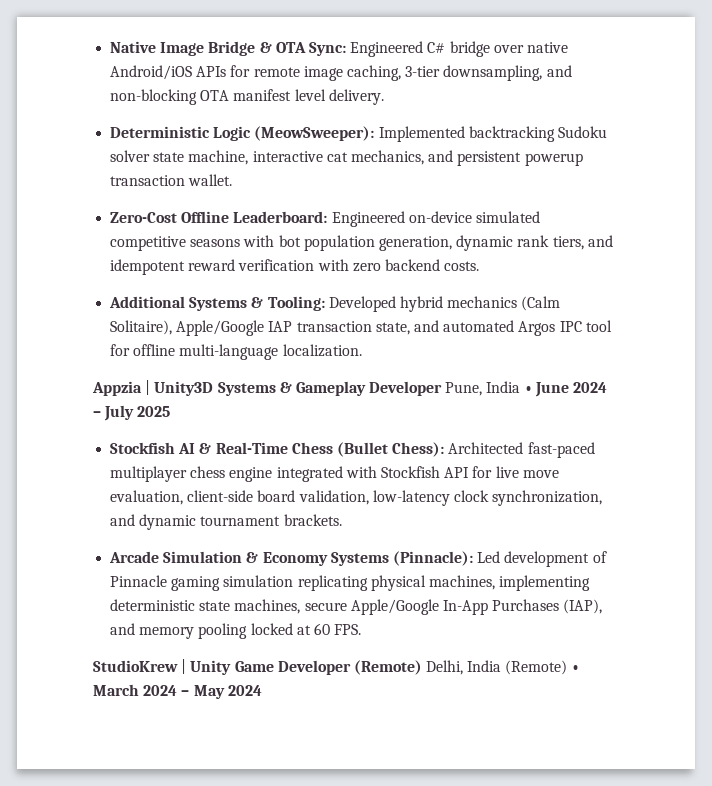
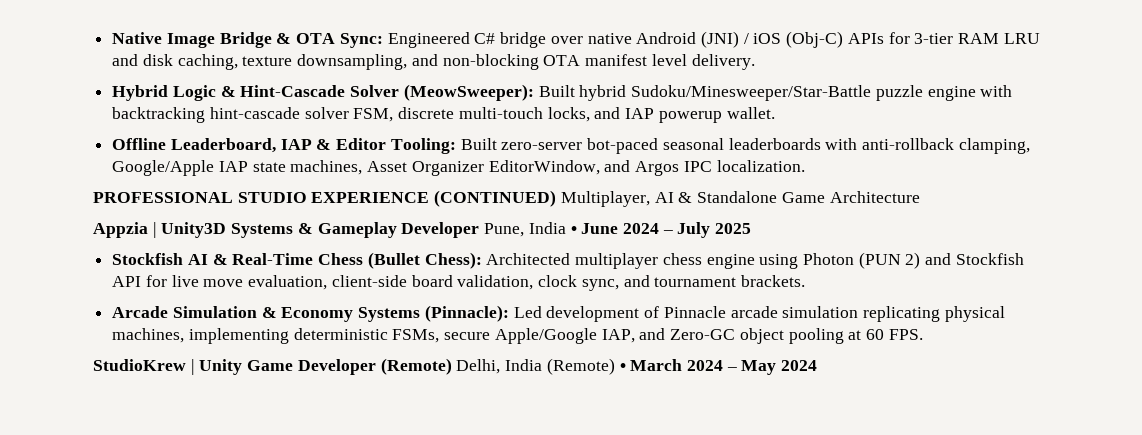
- Native Image Bridge & OTA Sync: Engineered C# bridge over native Android/iOS APIs for remote image caching, 3-tier downsampling, and non-blocking OTA manifest level delivery.
+ Native Image Bridge & OTA Sync: Engineered C# bridge over native Android (JNI) / iOS (Obj-C) APIs for 3-tier RAM LRU and disk caching, texture downsampling, and non-blocking OTA manifest level delivery.
- Deterministic Logic (MeowSweeper): Implemented backtracking Sudoku solver state machine, interactive cat mechanics, and persistent powerup transaction wallet.
- Zero-Cost Offline Leaderboard: Engineered on-device simulated competitive seasons with bot population generation, dynamic rank tiers, and idempotent reward verification with zero backend costs.
- Additional Systems & Tooling: Developed hybrid mechanics (Calm Solitaire), Apple/Google IAP transaction state, and automated Argos IPC tool for offline multi-language localization.
+ Hybrid Logic & Hint-Cascade Solver (MeowSweeper): Built hybrid Sudoku/Minesweeper/Star-Battle puzzle engine with backtracking hint-cascade solver FSM, discrete multi-touch locks, and IAP powerup wallet.
+ Offline Leaderboard, IAP & Editor Tooling: Built zero-server bot-paced seasonal leaderboards with anti-rollback clamping, Google/Apple IAP state machines, Asset Organizer EditorWindow, and Argos IPC localization.
+ PROFESSIONAL STUDIO EXPERIENCE (CONTINUED) Multiplayer, AI & Standalone Game Architecture
- Stockfish AI & Real-Time Chess (Bullet Chess): Architected fast-paced multiplayer chess engine integrated with Stockfish API for live move evaluation, client-side board validation, low-latency clock synchronization, and dynamic tournament brackets.
+ Stockfish AI & Real-Time Chess (Bullet Chess): Architected multiplayer chess engine using Photon (PUN 2) and Stockfish API for live move evaluation, client-side board validation, clock sync, and tournament brackets.
- Arcade Simulation & Economy Systems (Pinnacle): Led development of Pinnacle gaming simulation replicating physical machines, implementing deterministic state machines, secure Apple/Google In-App Purchases (IAP), and memory pooling locked at 60 FPS.
+ Arcade Simulation & Economy Systems (Pinnacle): Led development of Pinnacle arcade simulation replicating physical machines, implementing deterministic FSMs, secure Apple/Google IAP, and Zero-GC object pooling at 60 FPS.

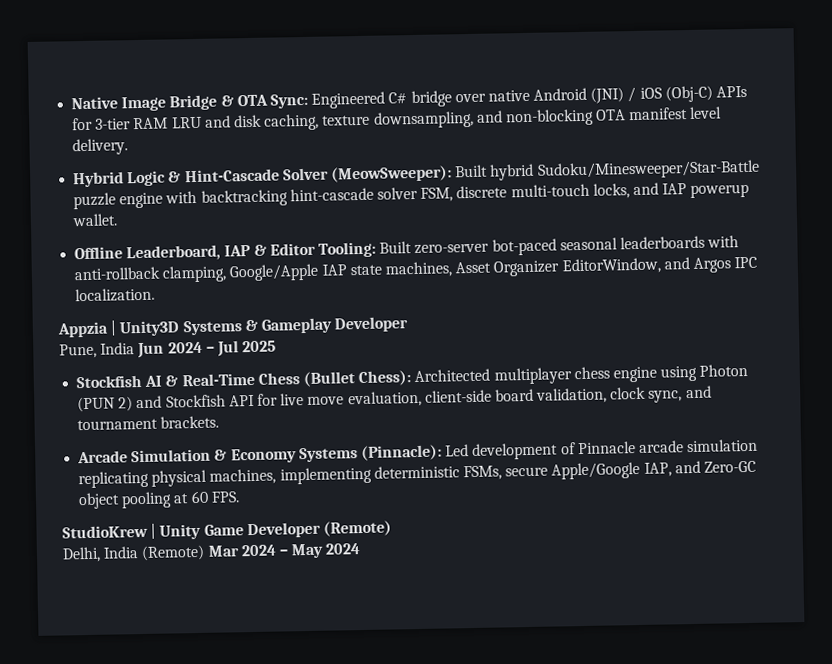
- PROFESSIONAL STUDIO EXPERIENCE (CONTINUED) Multiplayer, AI & Standalone Game Architecture
- Appzia | Unity3D Systems & Gameplay Developer Pune, India • June 2024 – July 2025
+ Appzia | Unity3D Systems & Gameplay Developer
+ Pune, India Jun 2024 – Jul 2025
- StudioKrew | Unity Game Developer (Remote) Delhi, India (Remote) • March 2024 – May 2024
+ StudioKrew | Unity Game Developer (Remote)
+ Delhi, India (Remote) Mar 2024 – May 2024

